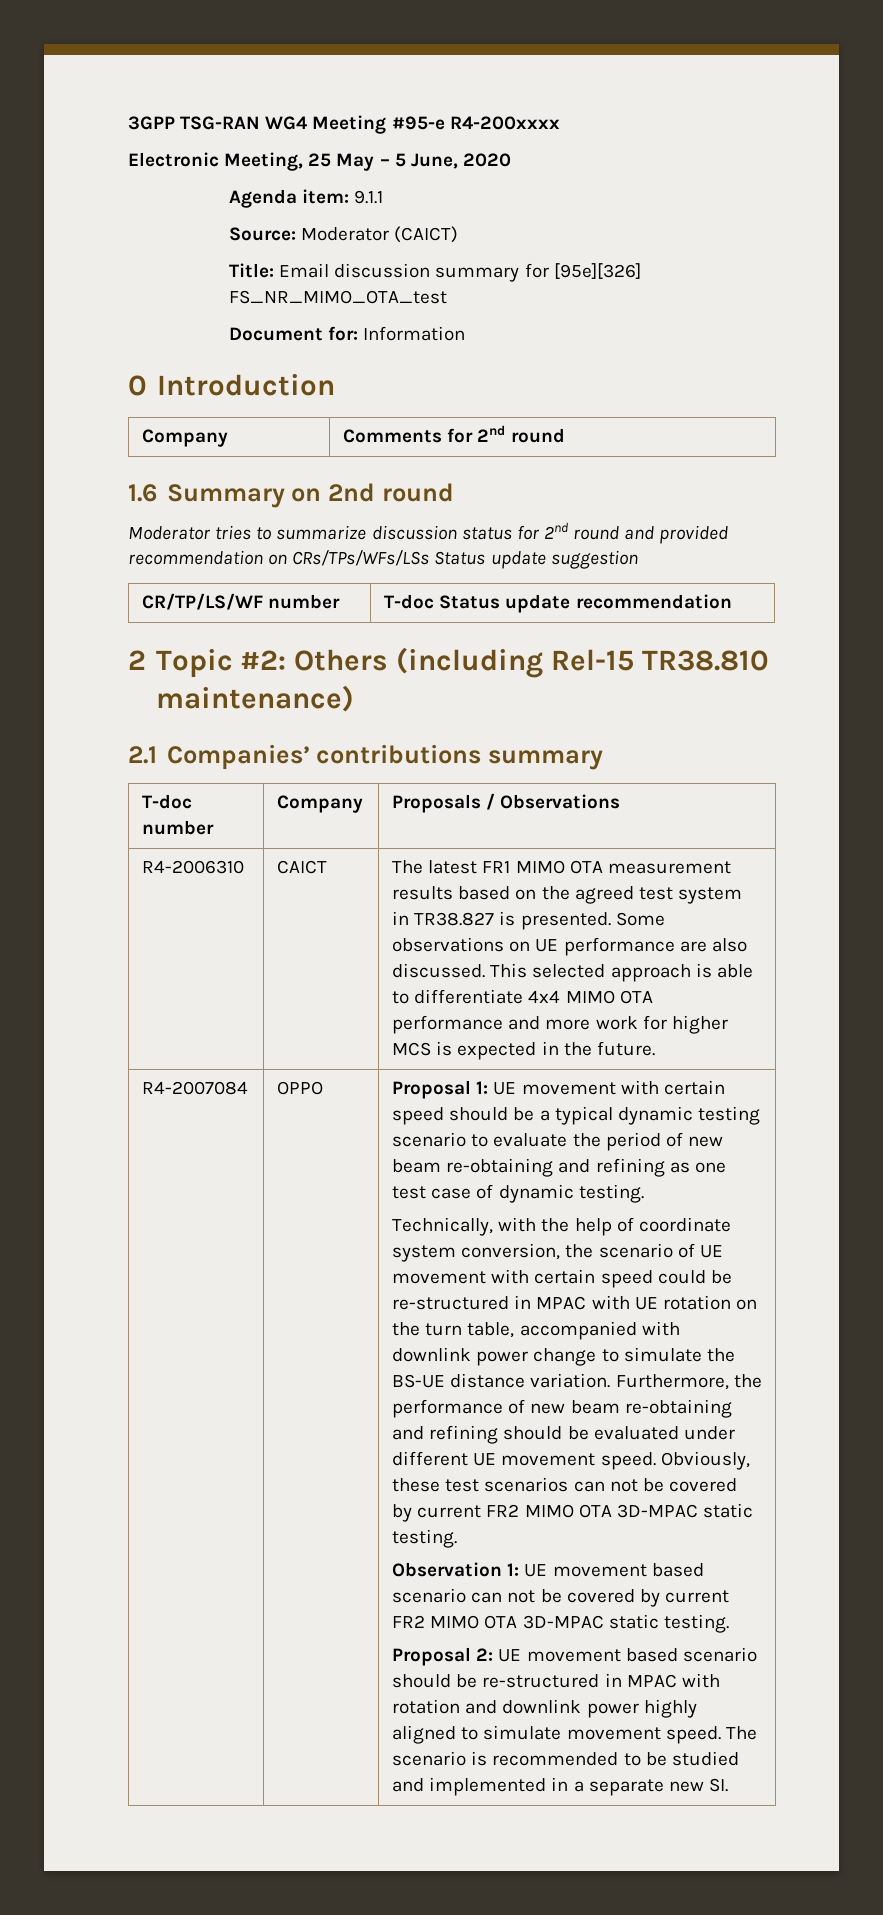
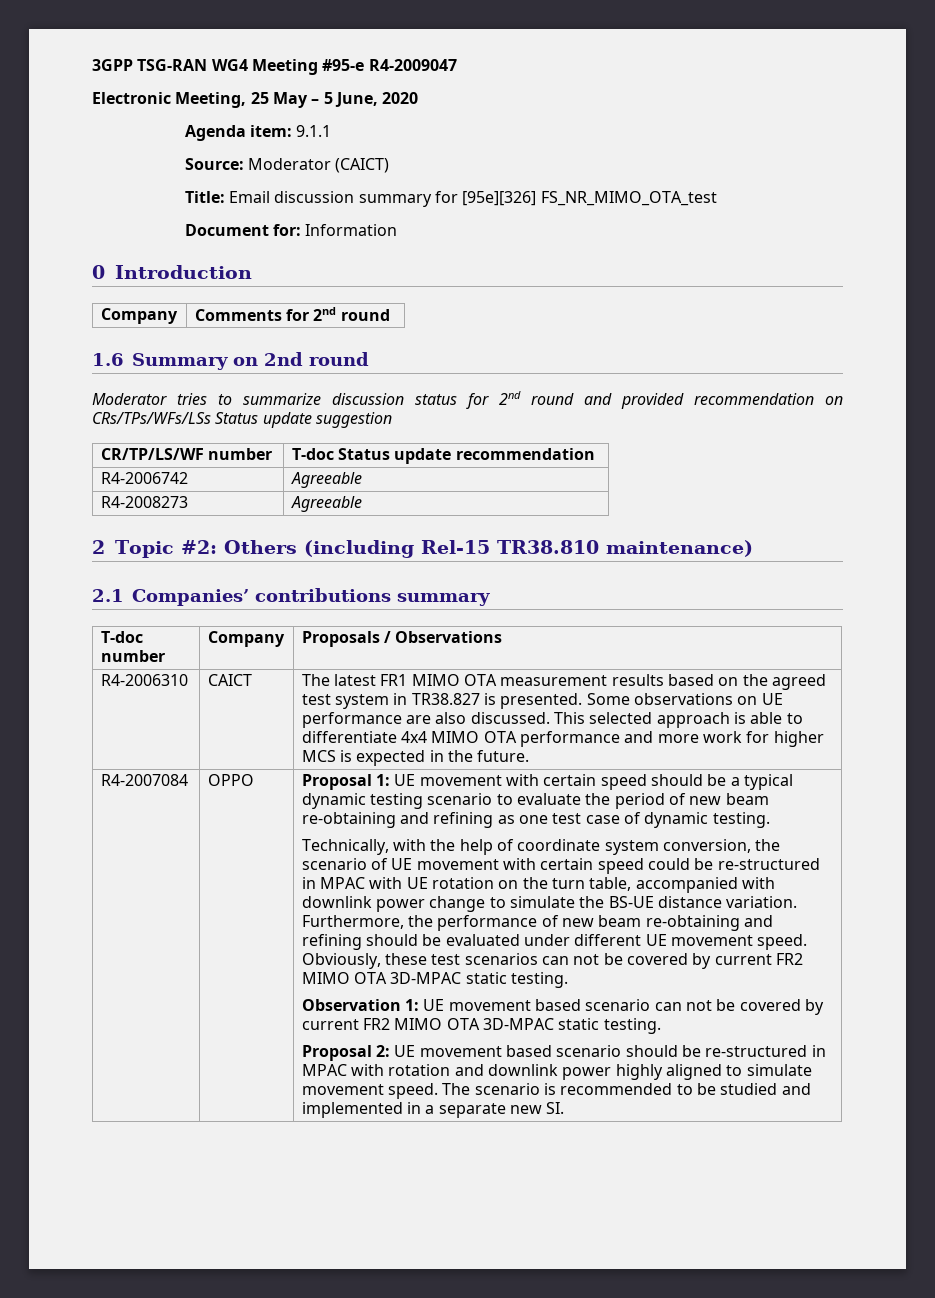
- 3GPP TSG-RAN WG4 Meeting #95-e R4-200xxxx
+ 3GPP TSG-RAN WG4 Meeting #95-e R4-2009047
+ R4-2006742 | Agreeable
+ R4-2008273 | Agreeable

